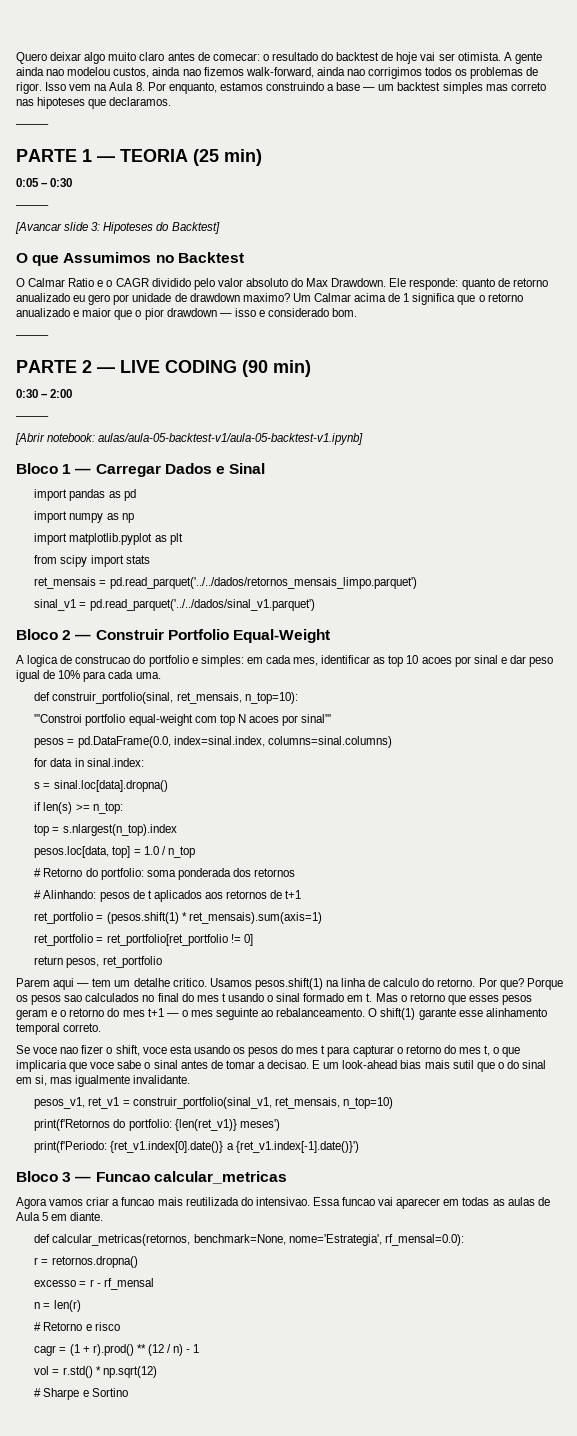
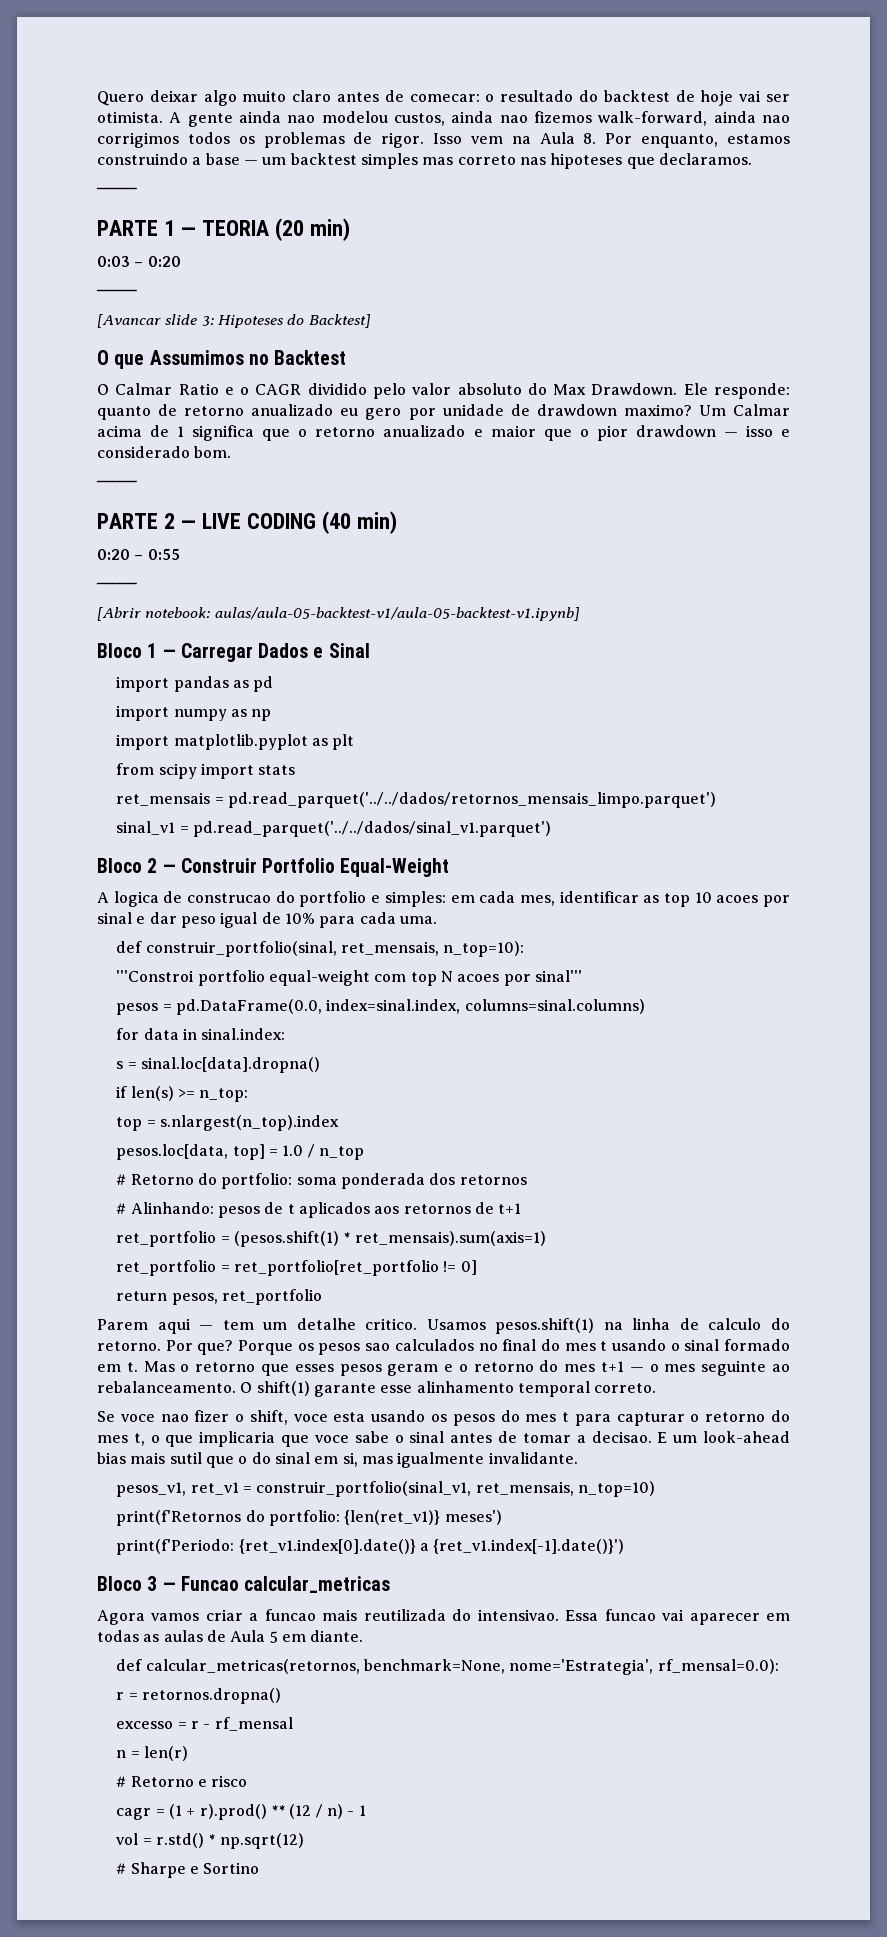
- PARTE 1 — TEORIA (25 min)
- 0:05 – 0:30
+ PARTE 1 — TEORIA (20 min)
+ 0:03 – 0:20
- PARTE 2 — LIVE CODING (90 min)
- 0:30 – 2:00
+ PARTE 2 — LIVE CODING (40 min)
+ 0:20 – 0:55

